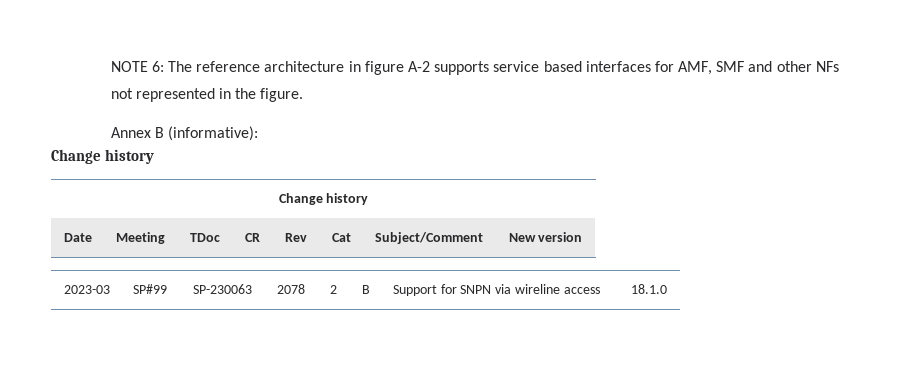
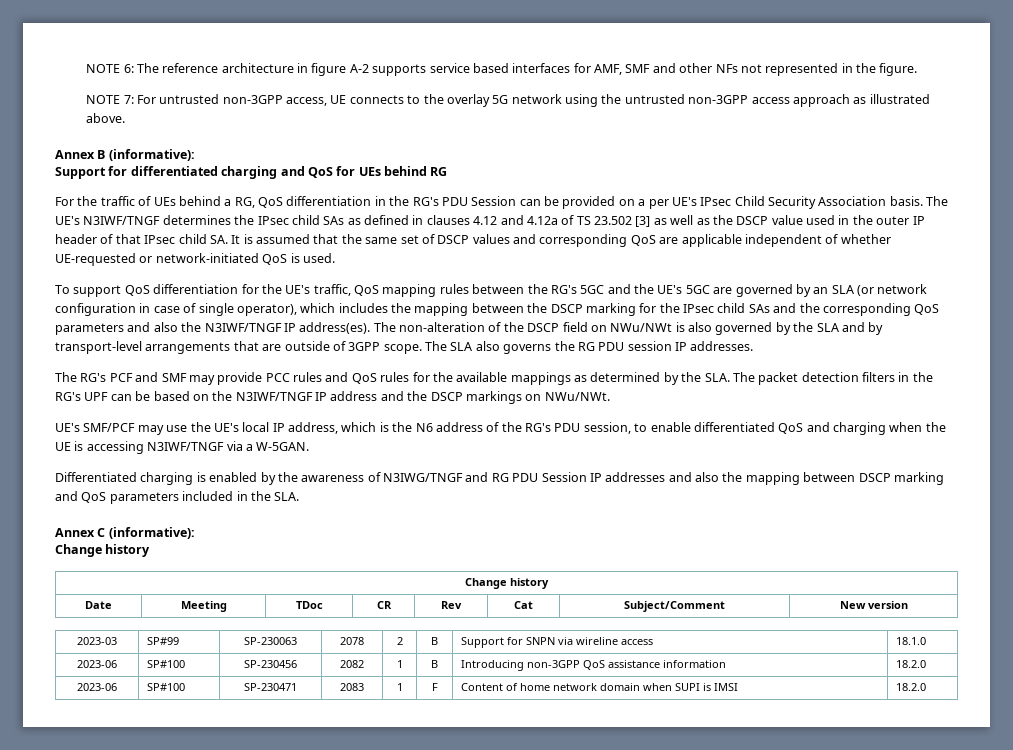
+ NOTE 7: For untrusted non-3GPP access, UE connects to the overlay 5G network using the untrusted non-3GPP access approach as illustrated above.
  Annex B (informative):
+ Support for differentiated charging and QoS for UEs behind RG
+ For the traffic of UEs behind a RG, QoS differentiation in the RG's PDU Session can be provided on a per UE's IPsec Child Security Association basis. The UE's N3IWF/TNGF determines the IPsec child SAs as defined in clauses 4.12 and 4.12a of TS 23.502 [3] as well as the DSCP value used in the outer IP header of that IPsec child SA. It is assumed that the same set of DSCP values and corresponding QoS are applicable independent of whether UE-requested or network-initiated QoS is used.
+ To support QoS differentiation for the UE's traffic, QoS mapping rules between the RG's 5GC and the UE's 5GC are governed by an SLA (or network configuration in case of single operator), which includes the mapping between the DSCP marking for the IPsec child SAs and the corresponding QoS parameters and also the N3IWF/TNGF IP address(es). The non-alteration of the DSCP field on NWu/NWt is also governed by the SLA and by transport-level arrangements that are outside of 3GPP scope. The SLA also governs the RG PDU session IP addresses.
+ The RG's PCF and SMF may provide PCC rules and QoS rules for the available mappings as determined by the SLA. The packet detection filters in the RG's UPF can be based on the N3IWF/TNGF IP address and the DSCP markings on NWu/NWt.
+ UE's SMF/PCF may use the UE's local IP address, which is the N6 address of the RG's PDU session, to enable differentiated QoS and charging when the UE is accessing N3IWF/TNGF via a W-5GAN.
+ Differentiated charging is enabled by the awareness of N3IWG/TNGF and RG PDU Session IP addresses and also the mapping between DSCP marking and QoS parameters included in the SLA.
+ Annex C (informative):
+ 2023-06 | SP#100 | SP-230456 | 2082 | 1 | B | Introducing non-3GPP QoS assistance information | 18.2.0
+ 2023-06 | SP#100 | SP-230471 | 2083 | 1 | F | Content of home network domain when SUPI is IMSI | 18.2.0

